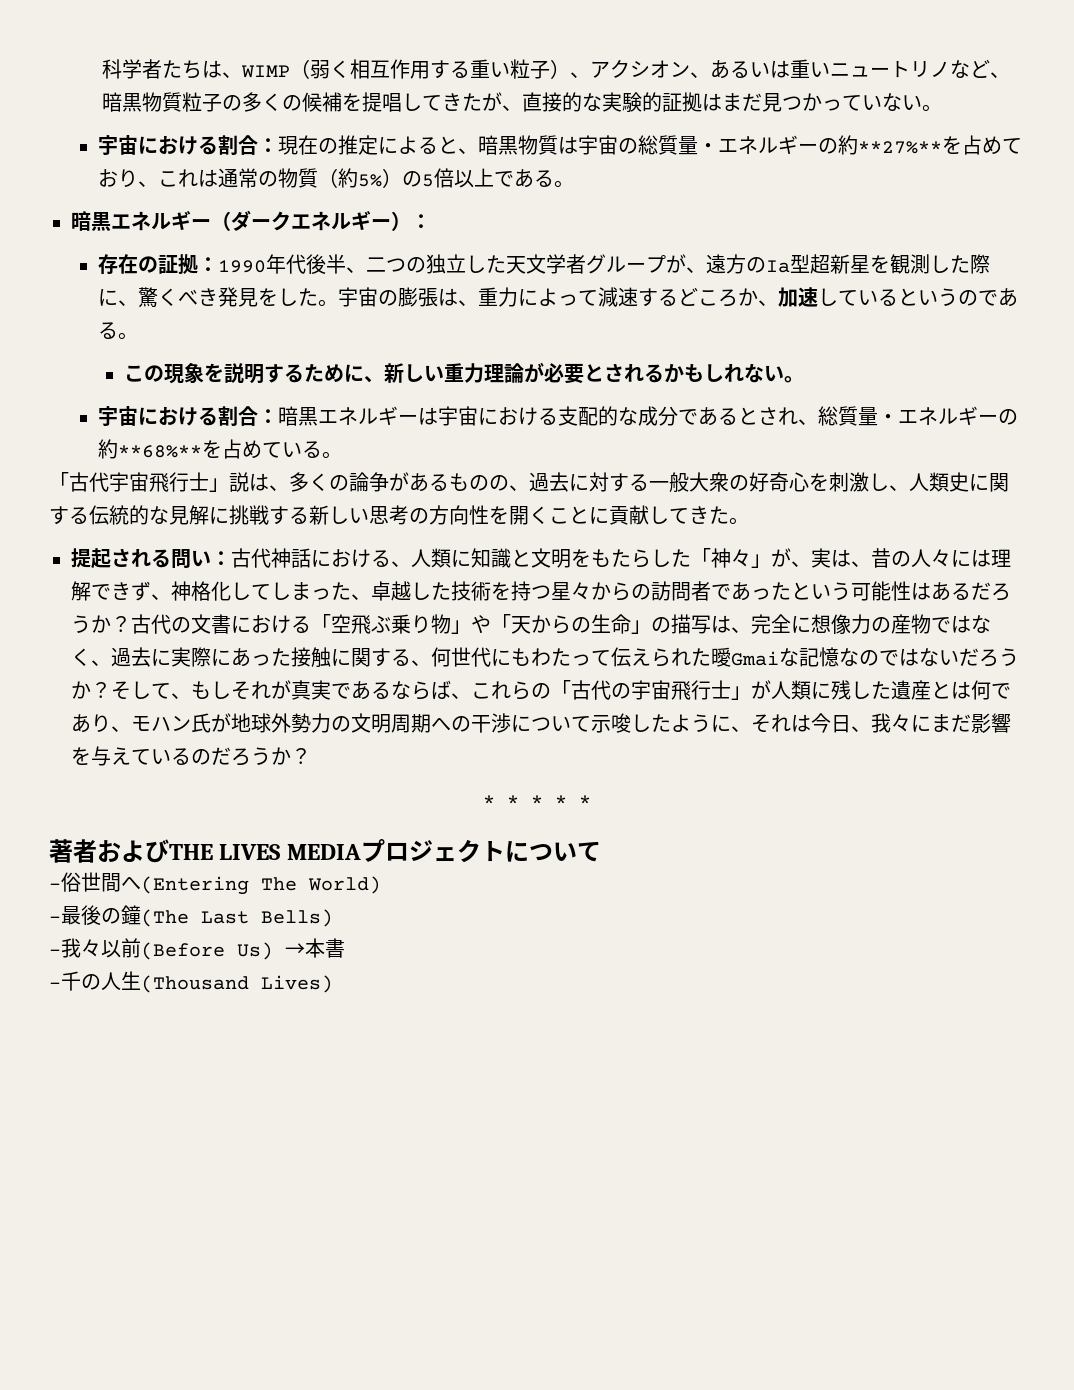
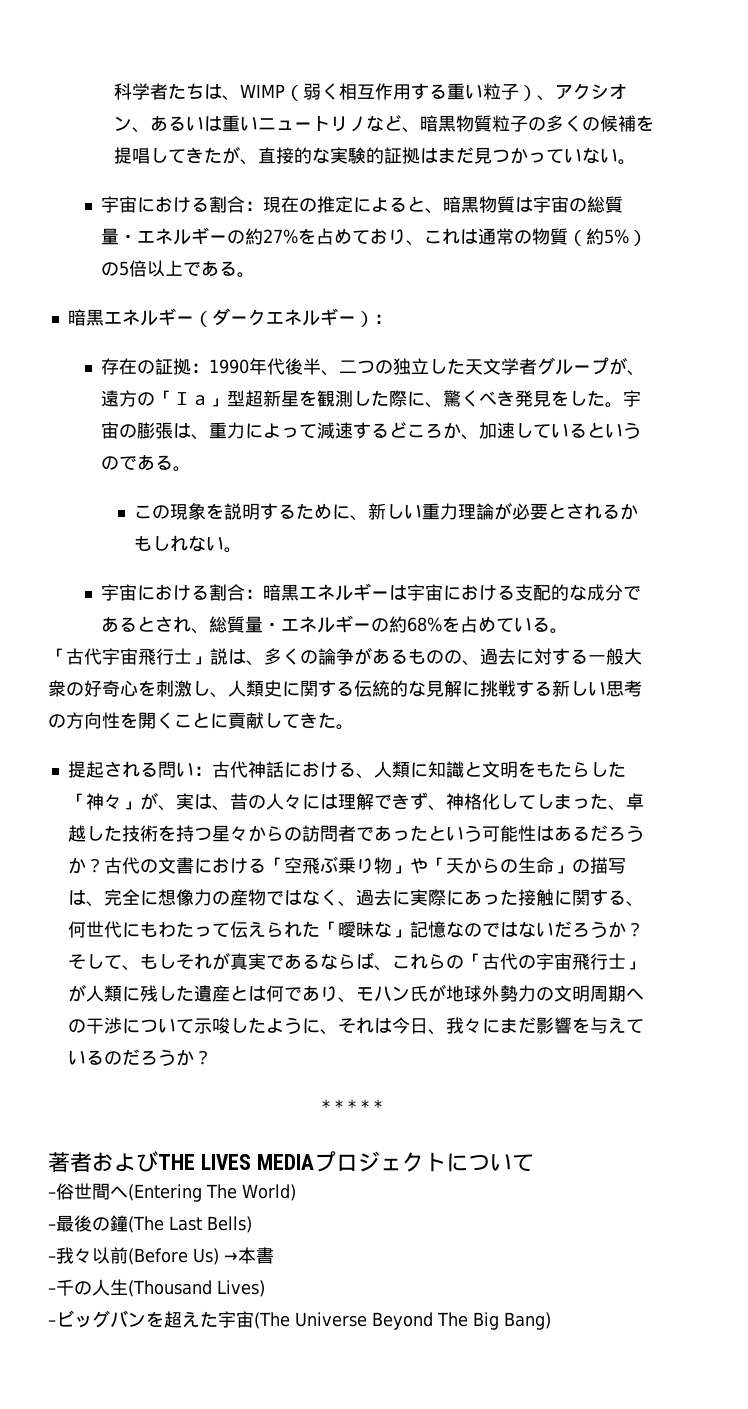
- 宇宙における割合：現在の推定によると、暗黒物質は宇宙の総質量・エネルギーの約**27%**を占めており、これは通常の物質（約5%）の5倍以上である。
+ 宇宙における割合：現在の推定によると、暗黒物質は宇宙の総質量・エネルギーの約27%を占めており、これは通常の物質（約5%）の5倍以上である。
- 存在の証拠：1990年代後半、二つの独立した天文学者グループが、遠方のIa型超新星を観測した際に、驚くべき発見をした。
+ 存在の証拠：1990年代後半、二つの独立した天文学者グループが、遠方の「Ｉａ」型超新星を観測した際に、驚くべき発見をした。
- 宇宙における割合：暗黒エネルギーは宇宙における支配的な成分であるとされ、総質量・エネルギーの約**68%**を占めている。
+ 宇宙における割合：暗黒エネルギーは宇宙における支配的な成分であるとされ、総質量・エネルギーの約68%を占めている。
- 古代の文書における「空飛ぶ乗り物」や「天からの生命」の描写は、完全に想像力の産物ではなく、過去に実際にあった接触に関する、何世代にもわたって伝えられた曖Gmaiな記憶なのではないだろうか？
+ 古代の文書における「空飛ぶ乗り物」や「天からの生命」の描写は、完全に想像力の産物ではなく、過去に実際にあった接触に関する、何世代にもわたって伝えられた「曖昧な」記憶なのではないだろうか？
+ –ビッグバンを超えた宇宙(The Universe Beyond The Big Bang)

